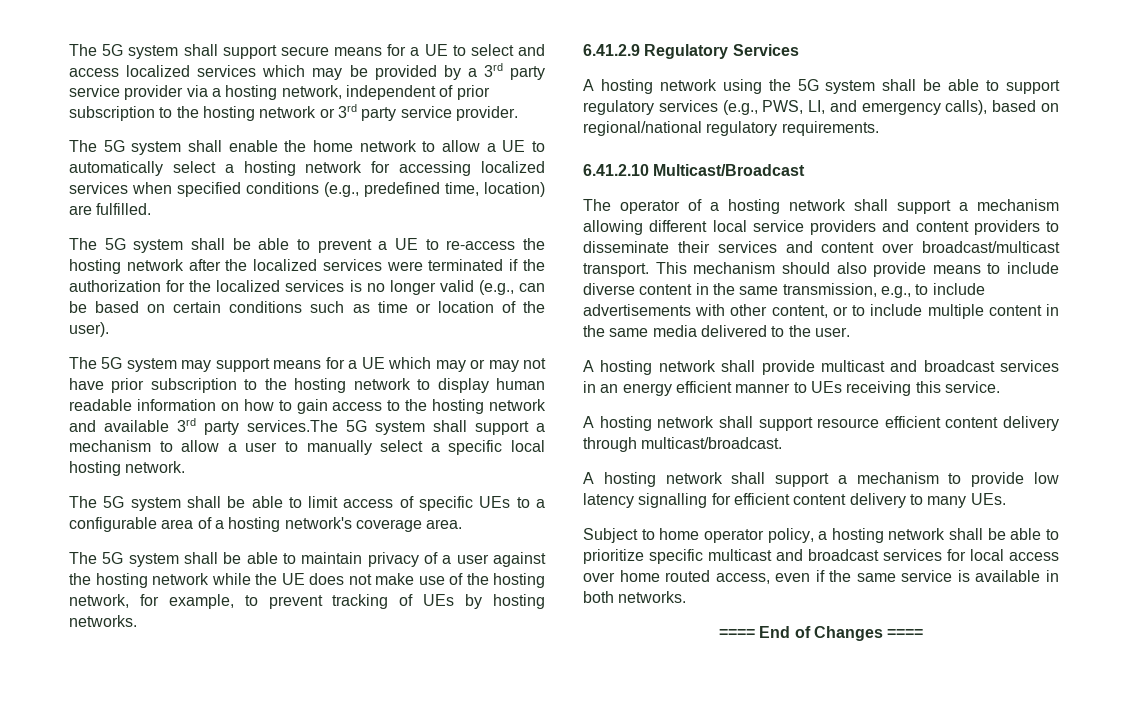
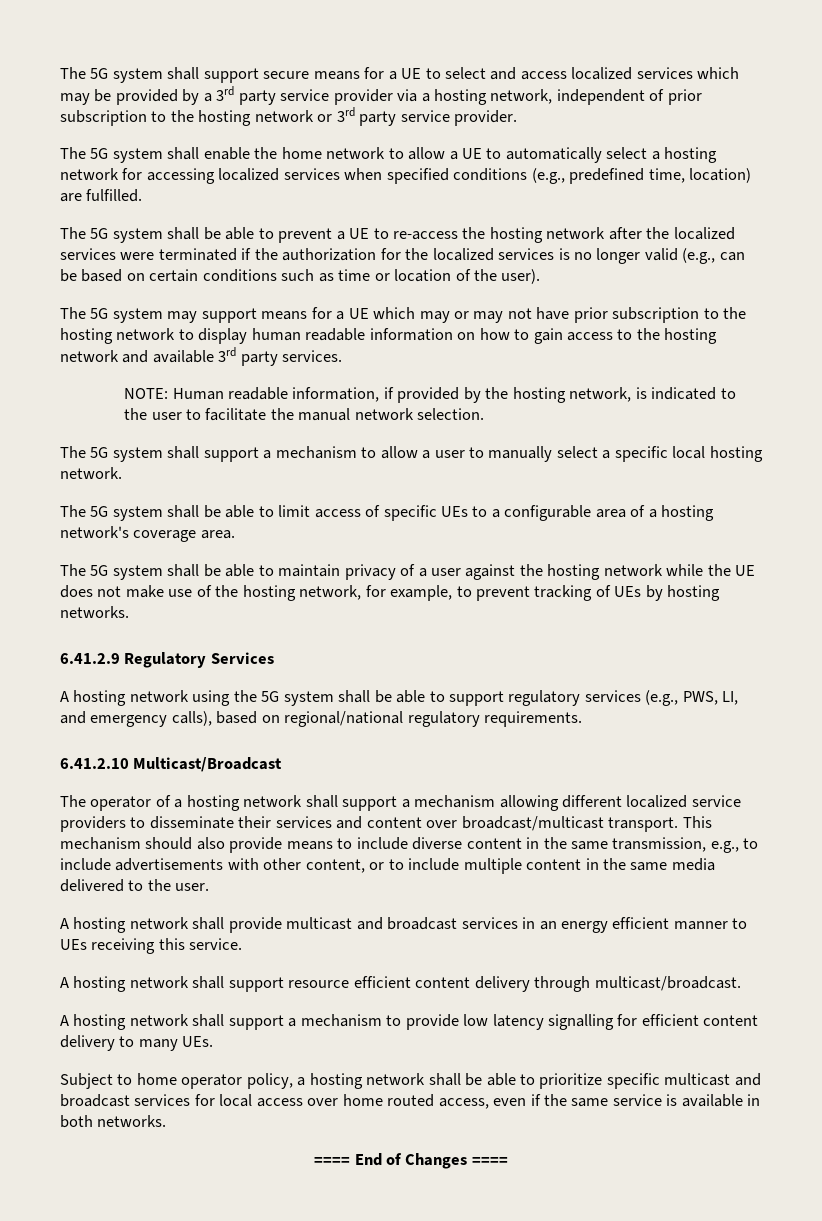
- The 5G system may support means for a UE which may or may not have prior subscription to the hosting network to display human readable information on how to gain access to the hosting network and available 3rd party services.The 5G system shall support a mechanism to allow a user to manually select a specific local hosting network.
+ The 5G system may support means for a UE which may or may not have prior subscription to the hosting network to display human readable information on how to gain access to the hosting network and available 3rd party services.
+ NOTE: Human readable information, if provided by the hosting network, is indicated to the user to facilitate the manual network selection.
+ The 5G system shall support a mechanism to allow a user to manually select a specific local hosting network.
- The operator of a hosting network shall support a mechanism allowing different local service providers and content providers to disseminate their services and content over broadcast/multicast transport.
+ The operator of a hosting network shall support a mechanism allowing different localized service providers to disseminate their services and content over broadcast/multicast transport.

